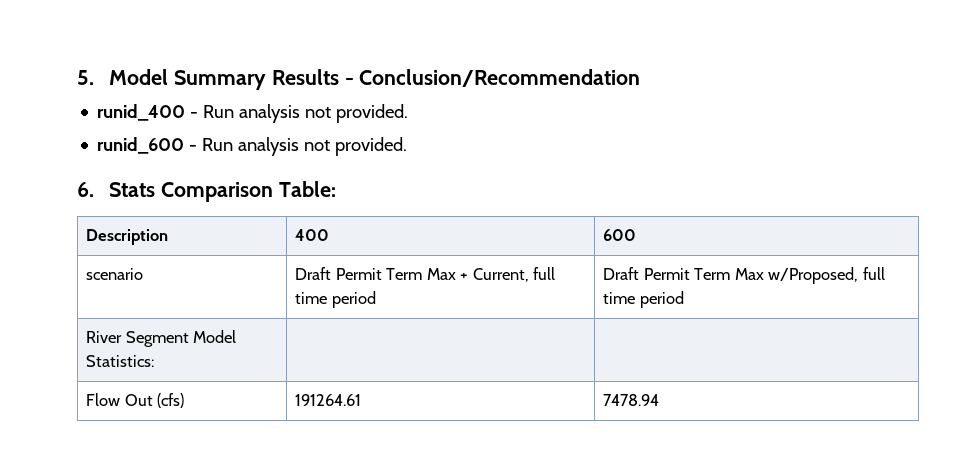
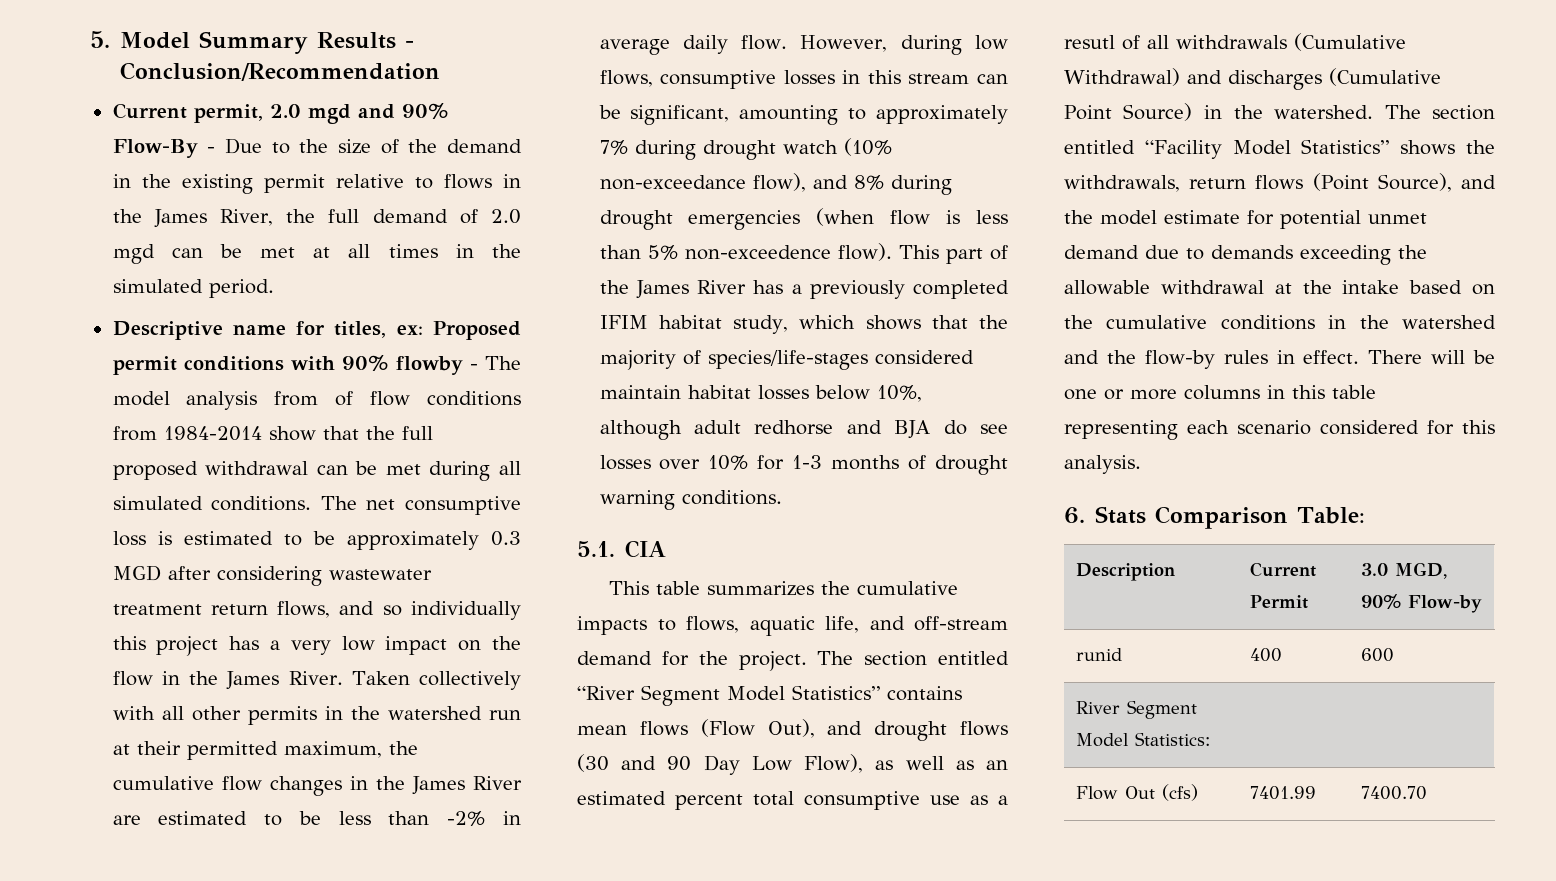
- runid_400 - Run analysis not provided.
- runid_600 - Run analysis not provided.
+ Current permit, 2.0 mgd and 90% Flow-By - Due to the size of the demand in the existing permit relative to flows in the James River, the full demand of 2.0 mgd can be met at all times in the simulated period.
+ Descriptive name for titles, ex: Proposed permit conditions with 90% flowby - The model analysis from of flow conditions from 1984-2014 show that the full proposed withdrawal can be met during all simulated conditions. The net consumptive loss is estimated to be approximately 0.3 MGD after considering wastewater treatment return flows, and so individually this project has a very low impact on the flow in the James River. Taken collectively with all other permits in the watershed run at their permitted maximum, the cumulative flow changes in the James River are estimated to be less than -2% in average daily flow. However, during low flows, consumptive losses in this stream can be significant, amounting to approximately 7% during drought watch (10% non-exceedance flow), and 8% during drought emergencies (when flow is less than 5% non-exceedence flow). This part of the James River has a previously completed IFIM habitat study, which shows that the majority of species/life-stages considered maintain habitat losses below 10%, although adult redhorse and BJA do see losses over 10% for 1-3 months of drought warning conditions.
+ 5.1. CIA
+ This table summarizes the cumulative impacts to flows, aquatic life, and off-stream demand for the project. The section entitled “River Segment Model Statistics” contains mean flows (Flow Out), and drought flows (30 and 90 Day Low Flow), as well as an estimated percent total consumptive use as a resutl of all withdrawals (Cumulative Withdrawal) and discharges (Cumulative Point Source) in the watershed. The section entitled “Facility Model Statistics” shows the withdrawals, return flows (Point Source), and the model estimate for potential unmet demand due to demands exceeding the allowable withdrawal at the intake based on the cumulative conditions in the watershed and the flow-by rules in effect. There will be one or more columns in this table representing each scenario considered for this analysis.
- Description | 400 | 600
- scenario | Draft Permit Term Max + Current, full time period | Draft Permit Term Max w/Proposed, full time period
+ Description | Current Permit | 3.0 MGD, 90% Flow-by
+ runid | 400 | 600
- Flow Out (cfs) | 191264.61 | 7478.94
+ Flow Out (cfs) | 7401.99 | 7400.70

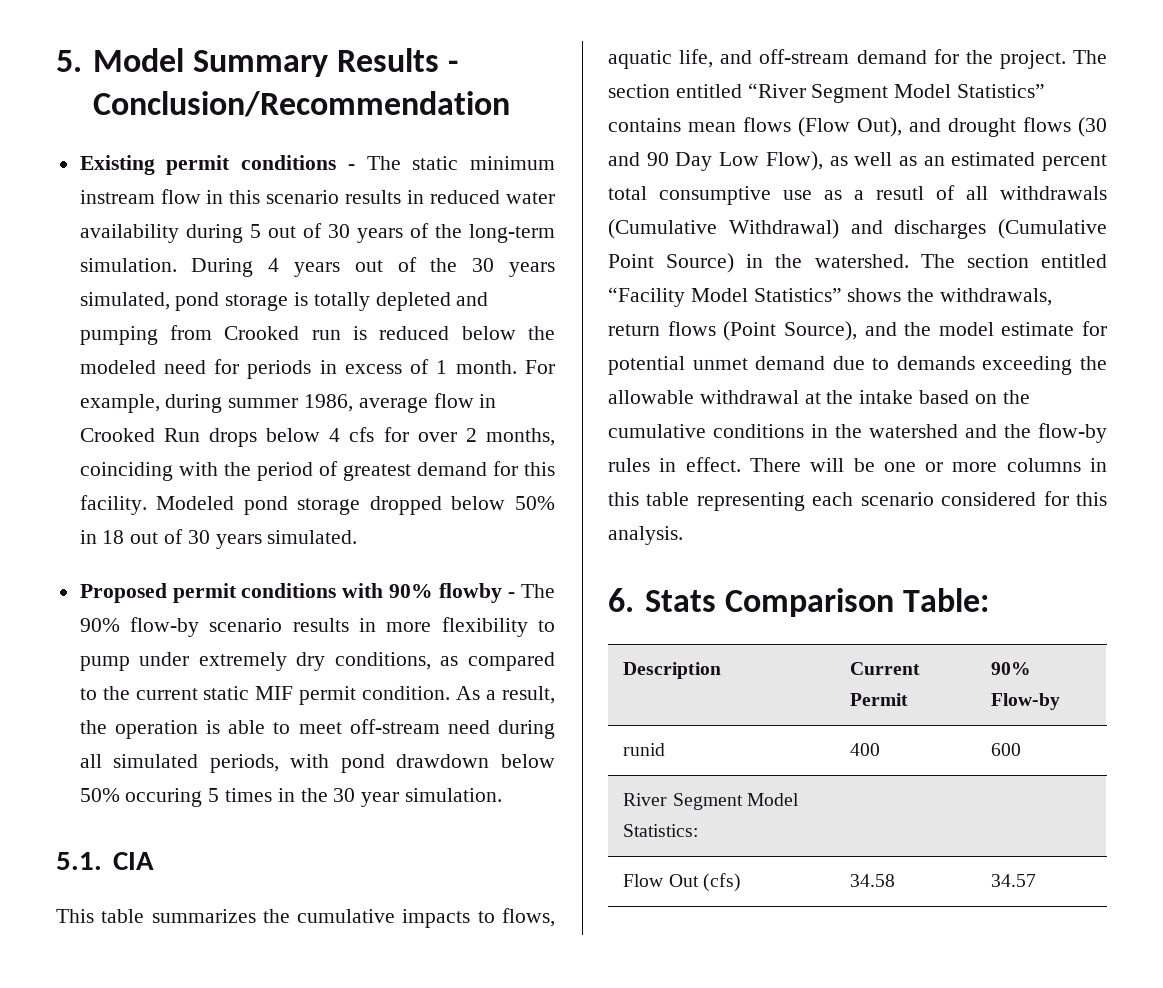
- Current permit, 2.0 mgd and 90% Flow-By - Due to the size of the demand in the existing permit relative to flows in the James River, the full demand of 2.0 mgd can be met at all times in the simulated period.
- Descriptive name for titles, ex: Proposed permit conditions with 90% flowby - The model analysis from of flow conditions from 1984-2014 show that the full proposed withdrawal can be met during all simulated conditions. The net consumptive loss is estimated to be approximately 0.3 MGD after considering wastewater treatment return flows, and so individually this project has a very low impact on the flow in the James River. Taken collectively with all other permits in the watershed run at their permitted maximum, the cumulative flow changes in the James River are estimated to be less than -2% in average daily flow. However, during low flows, consumptive losses in this stream can be significant, amounting to approximately 7% during drought watch (10% non-exceedance flow), and 8% during drought emergencies (when flow is less than 5% non-exceedence flow). This part of the James River has a previously completed IFIM habitat study, which shows that the majority of species/life-stages considered maintain habitat losses below 10%, although adult redhorse and BJA do see losses over 10% for 1-3 months of drought warning conditions.
+ Existing permit conditions - The static minimum instream flow in this scenario results in reduced water availability during 5 out of 30 years of the long-term simulation. During 4 years out of the 30 years simulated, pond storage is totally depleted and pumping from Crooked run is reduced below the modeled need for periods in excess of 1 month. For example, during summer 1986, average flow in Crooked Run drops below 4 cfs for over 2 months, coinciding with the period of greatest demand for this facility. Modeled pond storage dropped below 50% in 18 out of 30 years simulated.
+ Proposed permit conditions with 90% flowby - The 90% flow-by scenario results in more flexibility to pump under extremely dry conditions, as compared to the current static MIF permit condition. As a result, the operation is able to meet off-stream need during all simulated periods, with pond drawdown below 50% occuring 5 times in the 30 year simulation.
- Description | Current Permit | 3.0 MGD, 90% Flow-by
+ Description | Current Permit | 90% Flow-by
- Flow Out (cfs) | 7401.99 | 7400.70
+ Flow Out (cfs) | 34.58 | 34.57

